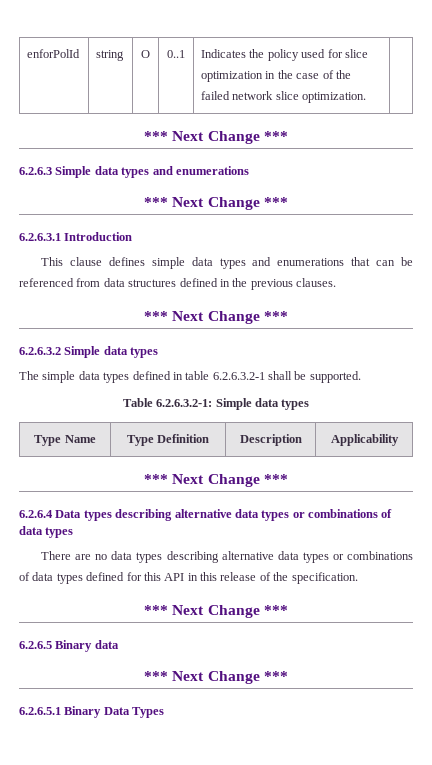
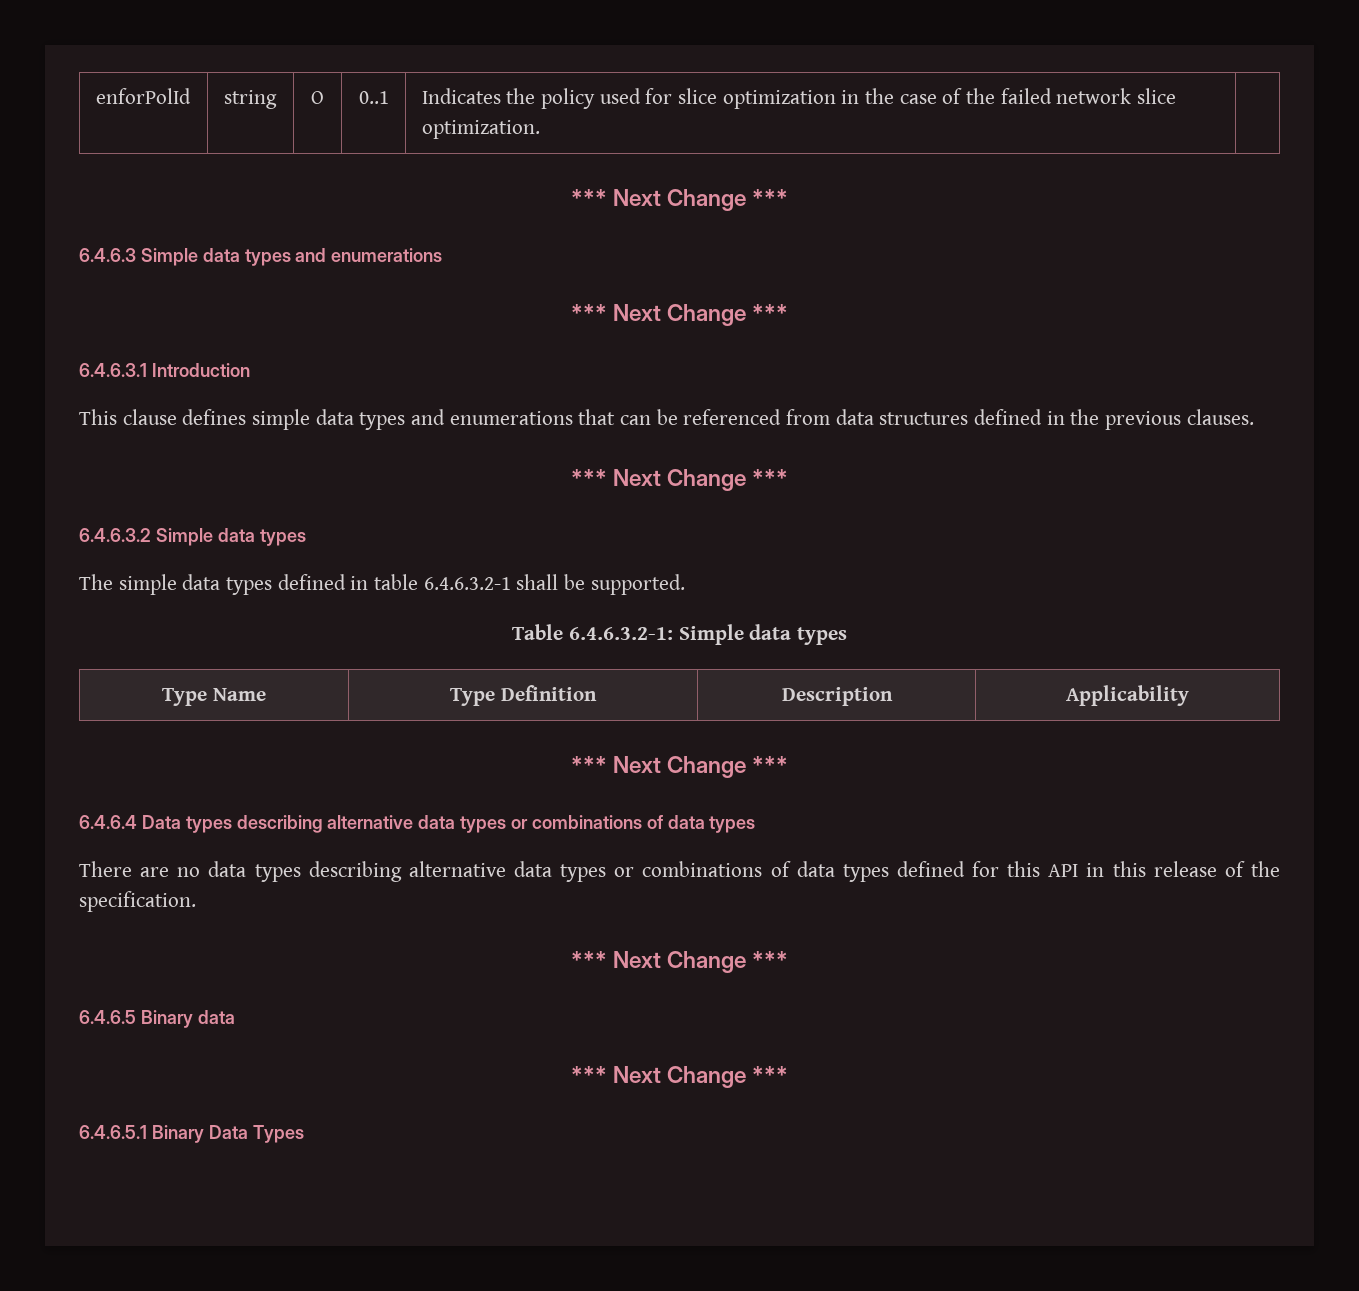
- 6.2.6.3 Simple data types and enumerations
+ 6.4.6.3 Simple data types and enumerations
- 6.2.6.3.1 Introduction
+ 6.4.6.3.1 Introduction
- 6.2.6.3.2 Simple data types
+ 6.4.6.3.2 Simple data types
- The simple data types defined in table 6.2.6.3.2-1 shall be supported.
+ The simple data types defined in table 6.4.6.3.2-1 shall be supported.
- Table 6.2.6.3.2-1: Simple data types
+ Table 6.4.6.3.2-1: Simple data types
- 6.2.6.4 Data types describing alternative data types or combinations of data types
+ 6.4.6.4 Data types describing alternative data types or combinations of data types
- 6.2.6.5 Binary data
+ 6.4.6.5 Binary data
- 6.2.6.5.1 Binary Data Types
+ 6.4.6.5.1 Binary Data Types

